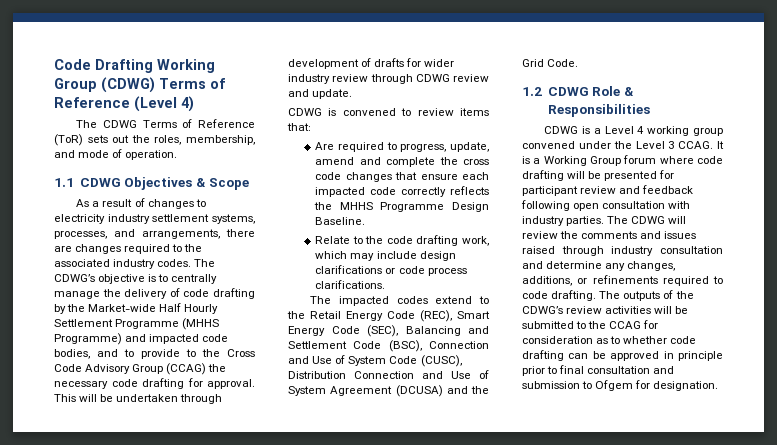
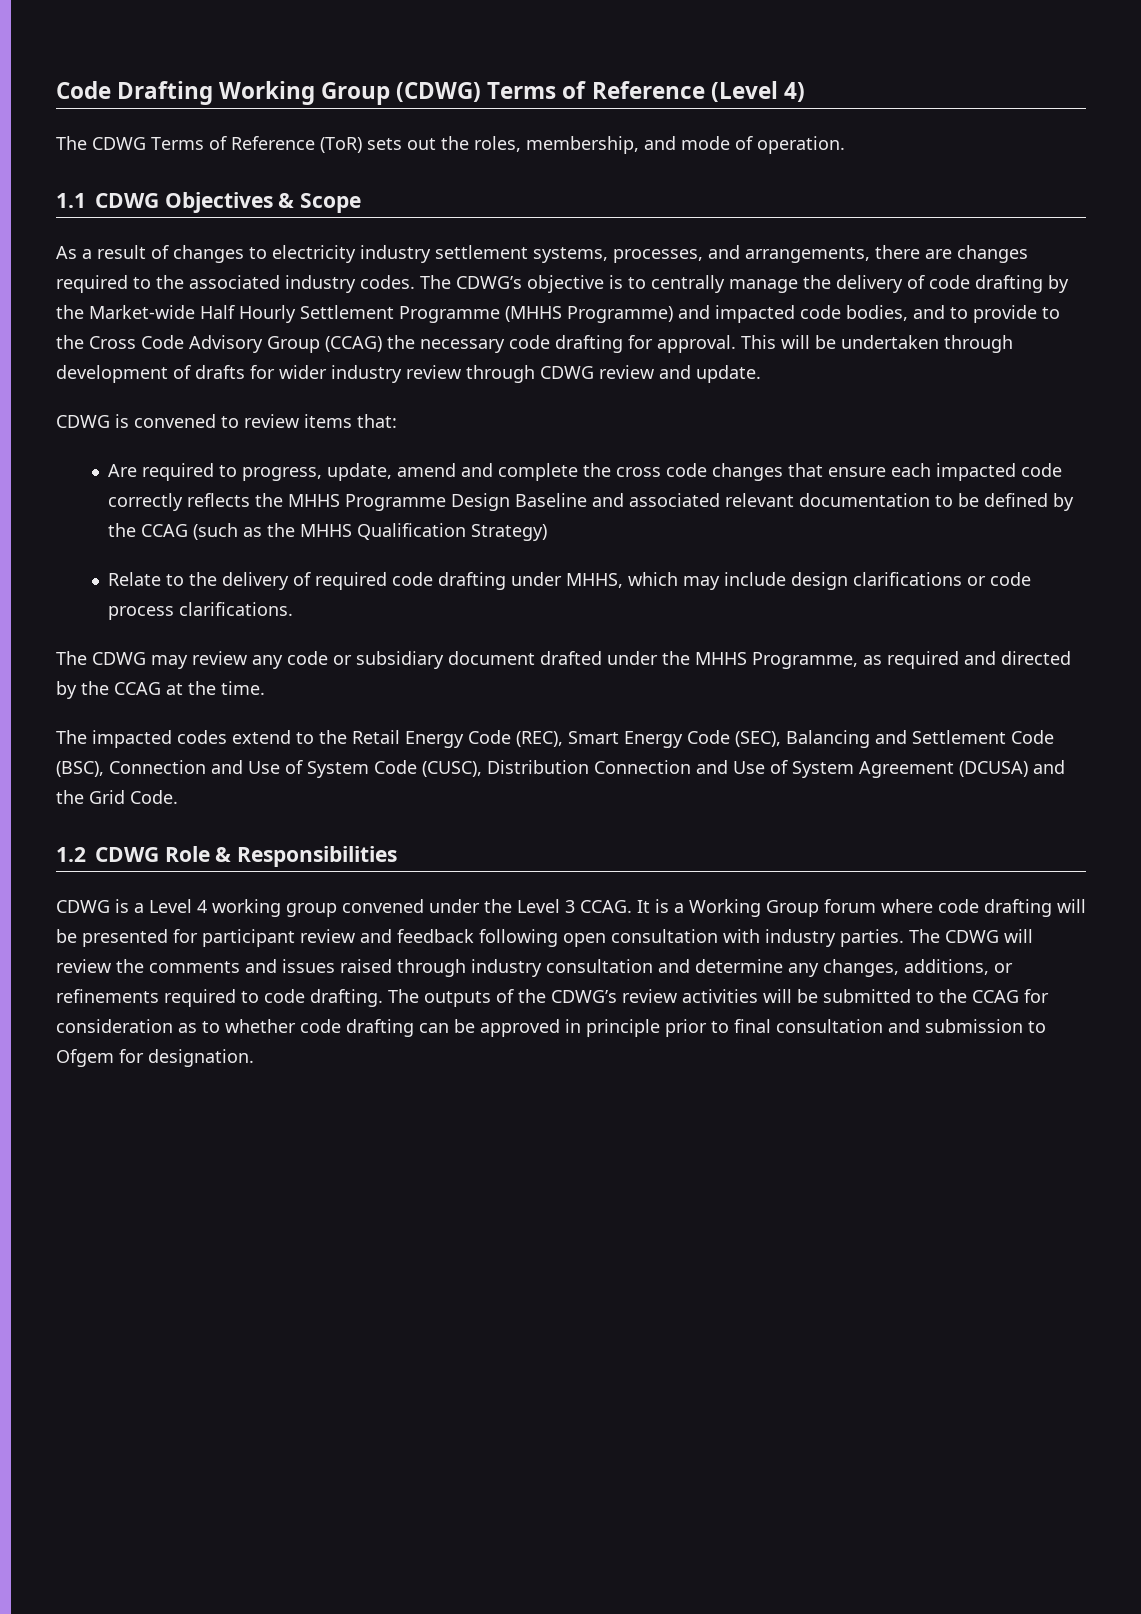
- Are required to progress, update, amend and complete the cross code changes that ensure each impacted code correctly reflects the MHHS Programme Design Baseline.
- Relate to the code drafting work, which may include design clarifications or code process clarifications.
+ Are required to progress, update, amend and complete the cross code changes that ensure each impacted code correctly reflects the MHHS Programme Design Baseline and associated relevant documentation to be defined by the CCAG (such as the MHHS Qualification Strategy)
+ Relate to the delivery of required code drafting under MHHS, which may include design clarifications or code process clarifications.
+ The CDWG may review any code or subsidiary document drafted under the MHHS Programme, as required and directed by the CCAG at the time.

